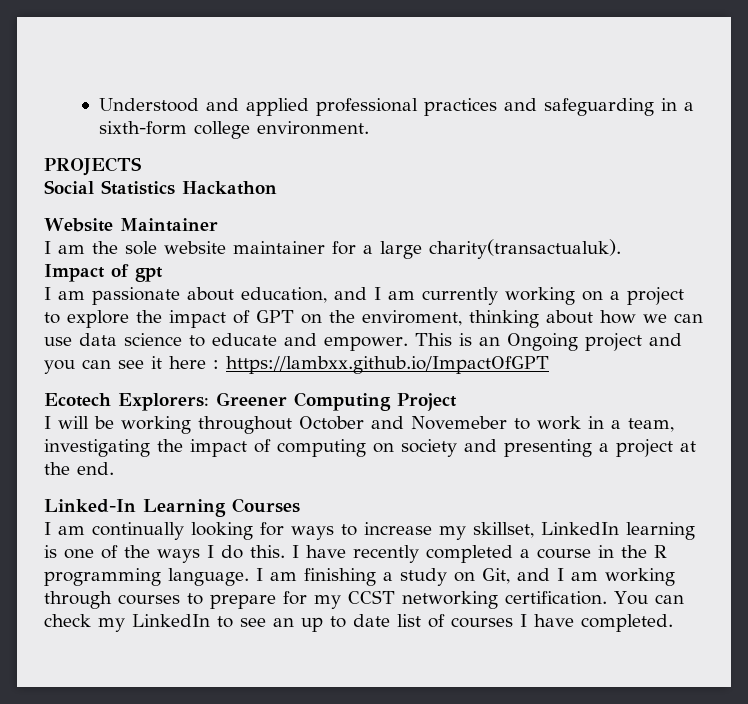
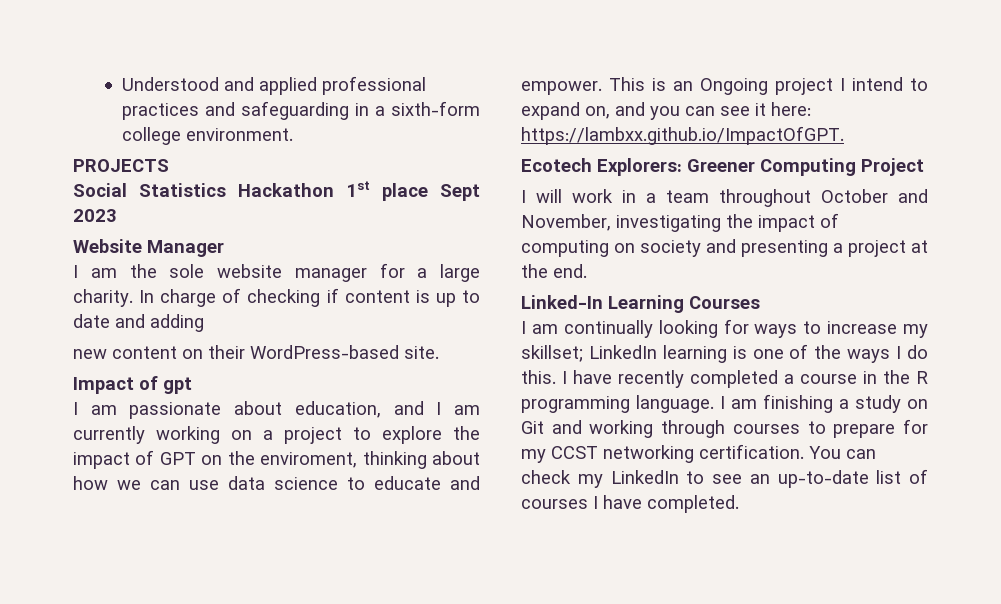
- Social Statistics Hackathon
+ Social Statistics Hackathon 1st place Sept 2023
- Website Maintainer
+ Website Manager
- I am the sole website maintainer for a large charity(transactualuk).
+ I am the sole website manager for a large charity. In charge of checking if content is up to date and adding
+ new content on their WordPress-based site.
- This is an Ongoing project and you can see it here : https://lambxx.github.io/ImpactOfGPT
+ This is an Ongoing project I intend to expand on, and you can see it here: https://lambxx.github.io/ImpactOfGPT.
- I will be working throughout October and Novemeber to work in a team, investigating the impact of computing on society and presenting a project at the end.
+ I will work in a team throughout October and November, investigating the impact of computing on society and presenting a project at the end.
- I am continually looking for ways to increase my skillset, LinkedIn learning is one of the ways I do this.
+ I am continually looking for ways to increase my skillset; LinkedIn learning is one of the ways I do this.
- I am finishing a study on Git, and I am working through courses to prepare for my CCST networking certification.
+ I am finishing a study on Git and working through courses to prepare for my CCST networking certification.
- You can check my LinkedIn to see an up to date list of courses I have completed.
+ You can check my LinkedIn to see an up-to-date list of courses I have completed.

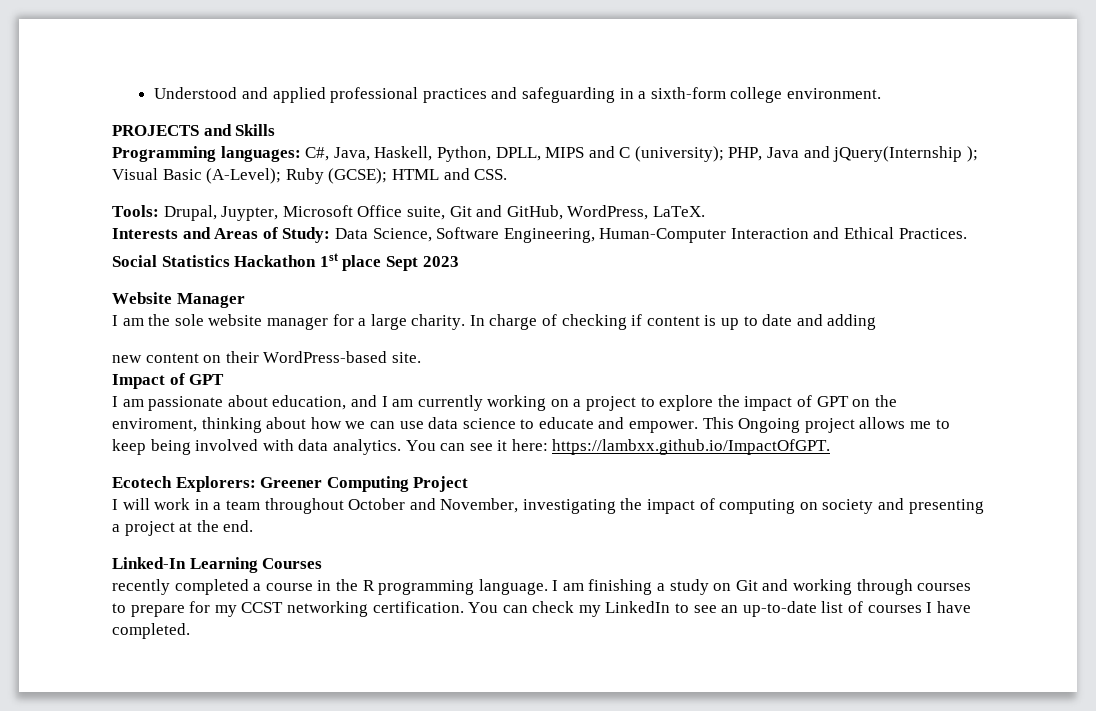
- PROJECTS
+ PROJECTS and Skills
+ Programming languages: C#, Java, Haskell, Python, DPLL, MIPS and C (university); PHP, Java and jQuery(Internship ); Visual Basic (A-Level); Ruby (GCSE); HTML and CSS.
+ Tools: Drupal, Juypter, Microsoft Office suite, Git and GitHub, WordPress, LaTeX.
+ Interests and Areas of Study: Data Science, Software Engineering, Human-Computer Interaction and Ethical Practices.
- Impact of gpt
+ Impact of GPT
- This is an Ongoing project I intend to expand on, and you can see it here: https://lambxx.github.io/ImpactOfGPT.
+ This Ongoing project allows me to keep being involved with data analytics. You can see it here: https://lambxx.github.io/ImpactOfGPT.
- I am continually looking for ways to increase my skillset; LinkedIn learning is one of the ways I do this. I have recently completed a course in the R programming language.
+ recently completed a course in the R programming language.

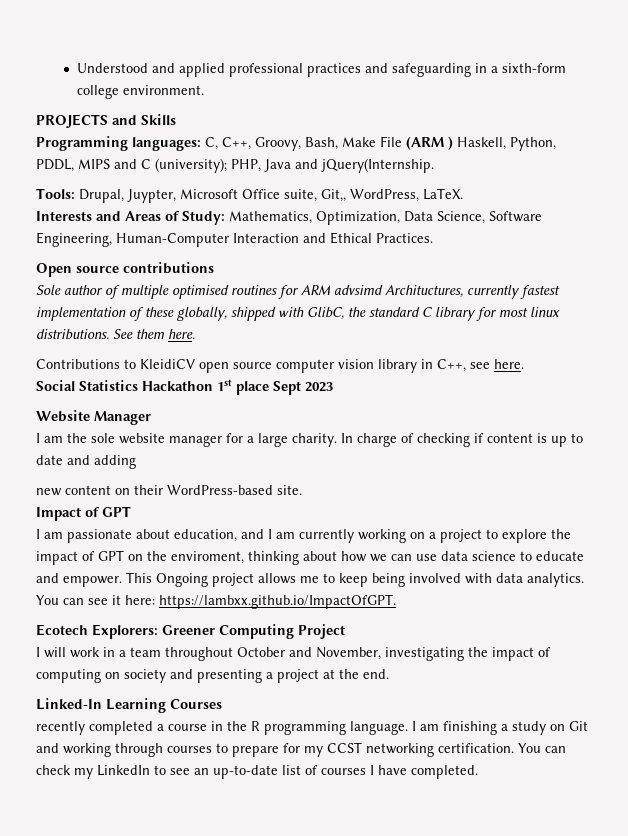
- Programming languages: C#, Java, Haskell, Python, DPLL, MIPS and C (university); PHP, Java and jQuery(Internship ); Visual Basic (A-Level); Ruby (GCSE); HTML and CSS.
+ Programming languages: C, C++, Groovy, Bash, Make File (ARM ) Haskell, Python, PDDL, MIPS and C (university); PHP, Java and jQuery(Internship.
- Tools: Drupal, Juypter, Microsoft Office suite, Git and GitHub, WordPress, LaTeX.
+ Tools: Drupal, Juypter, Microsoft Office suite, Git,, WordPress, LaTeX.
- Interests and Areas of Study: Data Science, Software Engineering, Human-Computer Interaction and Ethical Practices.
+ Interests and Areas of Study: Mathematics, Optimization, Data Science, Software Engineering, Human-Computer Interaction and Ethical Practices.
+ Open source contributions
+ Sole author of multiple optimised routines for ARM advsimd Archituctures, currently fastest implementation of these globally, shipped with GlibC, the standard C library for most linux distributions. See them here.
+ Contributions to KleidiCV open source computer vision library in C++, see here.

